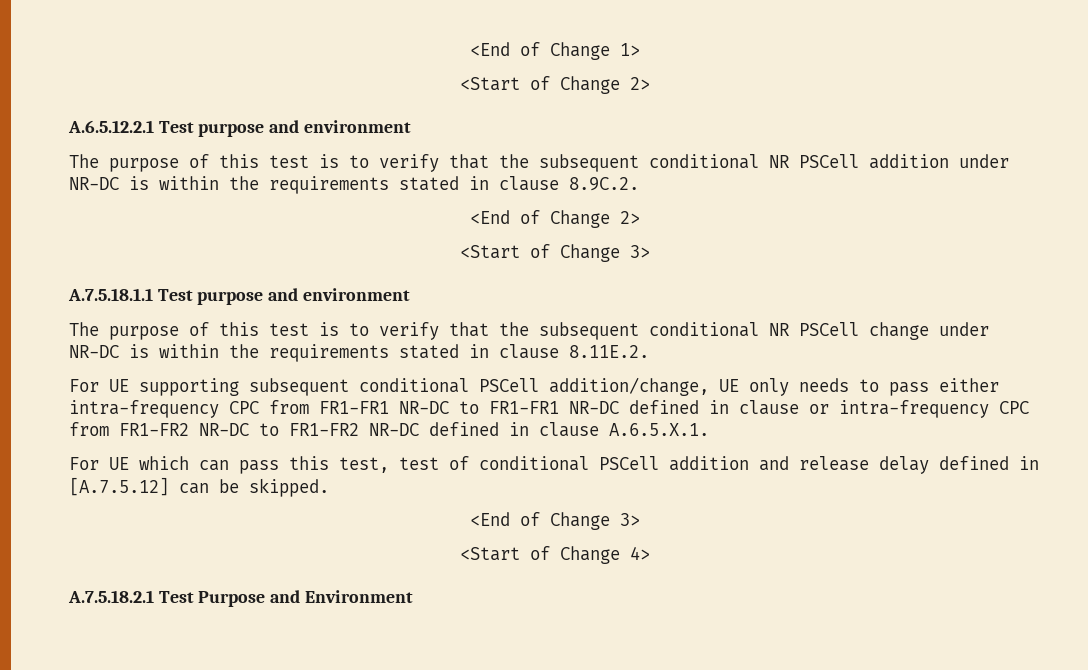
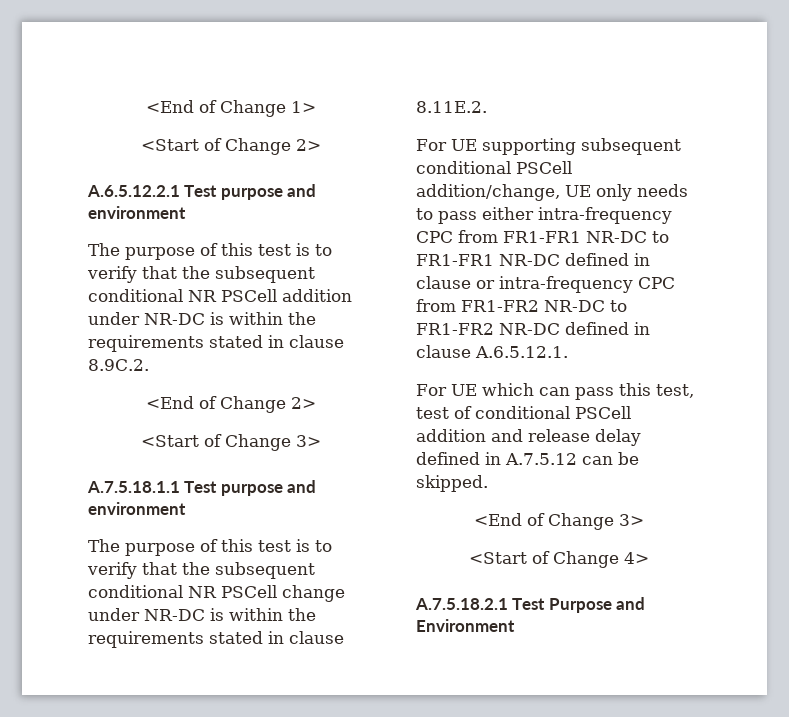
- For UE supporting subsequent conditional PSCell addition/change, UE only needs to pass either intra-frequency CPC from FR1-FR1 NR-DC to FR1-FR1 NR-DC defined in clause or intra-frequency CPC from FR1-FR2 NR-DC to FR1-FR2 NR-DC defined in clause A.6.5.X.1.
+ For UE supporting subsequent conditional PSCell addition/change, UE only needs to pass either intra-frequency CPC from FR1-FR1 NR-DC to FR1-FR1 NR-DC defined in clause or intra-frequency CPC from FR1-FR2 NR-DC to FR1-FR2 NR-DC defined in clause A.6.5.12.1.
- For UE which can pass this test, test of conditional PSCell addition and release delay defined in [A.7.5.12] can be skipped.
+ For UE which can pass this test, test of conditional PSCell addition and release delay defined in A.7.5.12 can be skipped.

